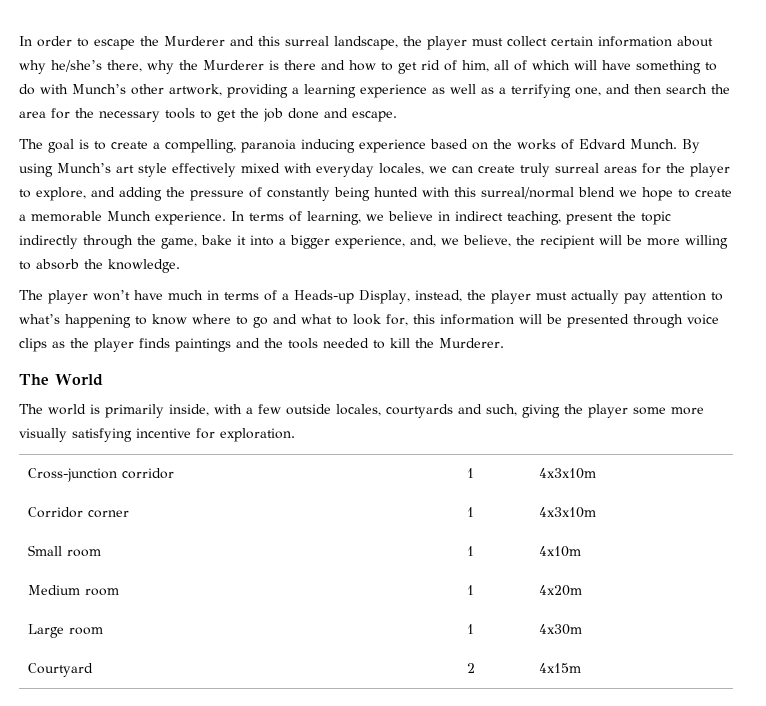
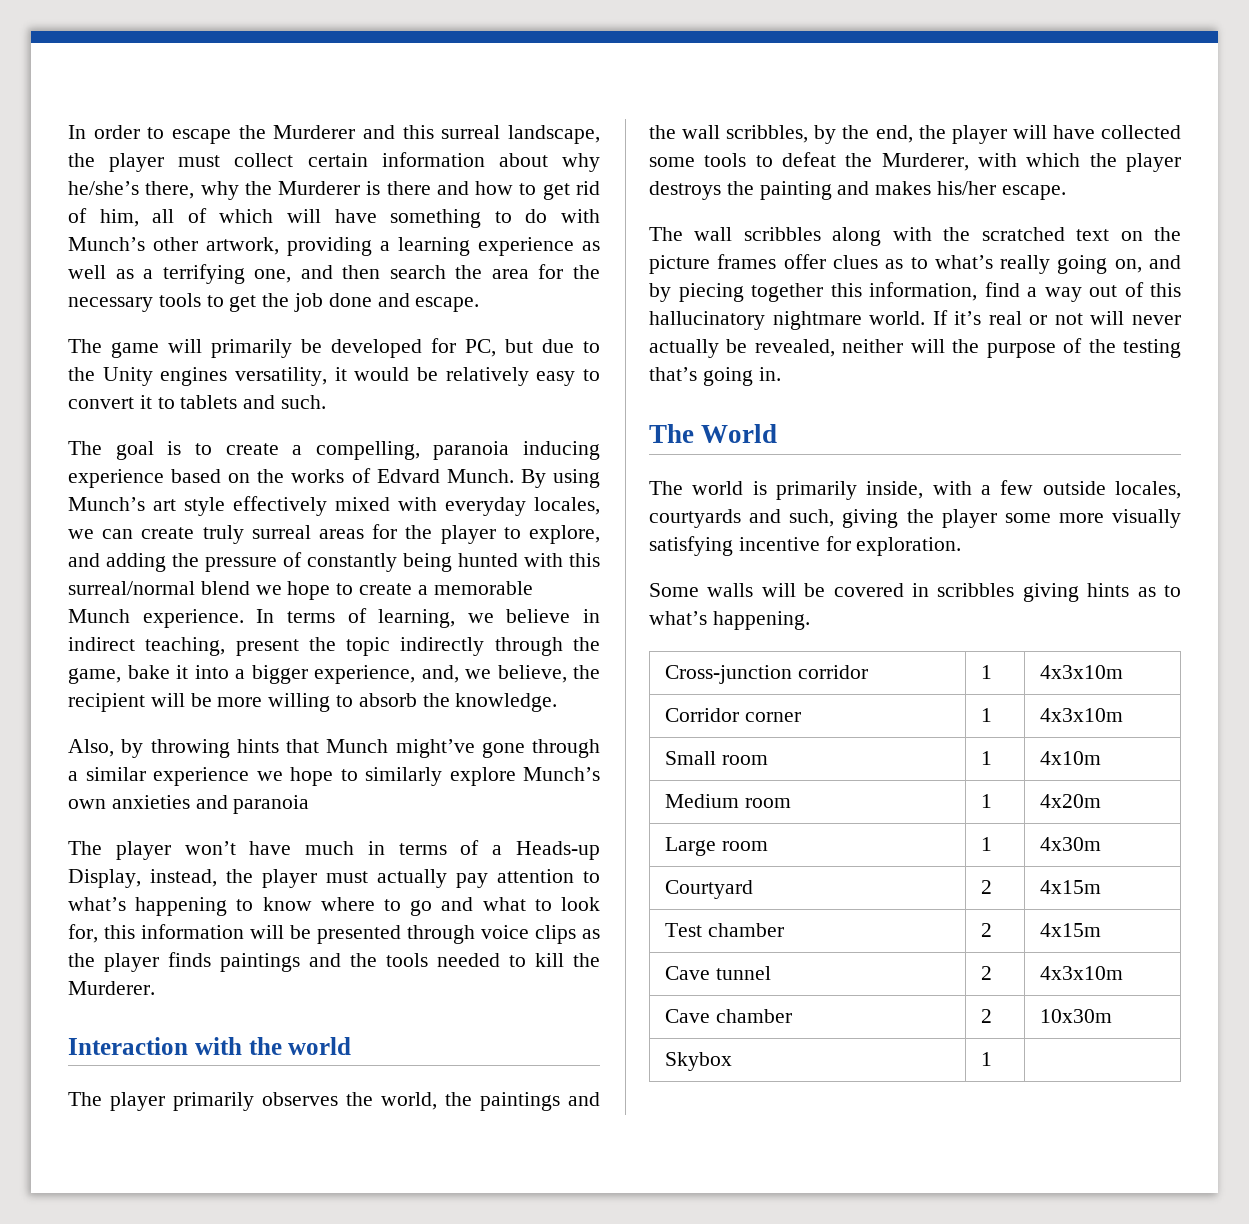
+ The game will primarily be developed for PC, but due to the Unity engines versatility, it would be relatively easy to convert it to tablets and such.
+ Also, by throwing hints that Munch might’ve gone through a similar experience we hope to similarly explore Munch’s own anxieties and paranoia
+ Interaction with the world
+ The player primarily observes the world, the paintings and the wall scribbles, by the end, the player will have collected some tools to defeat the Murderer, with which the player destroys the painting and makes his/her escape.
+ The wall scribbles along with the scratched text on the picture frames offer clues as to what’s really going on, and by piecing together this information, find a way out of this hallucinatory nightmare world. If it’s real or not will never actually be revealed, neither will the purpose of the testing that’s going in.
+ Some walls will be covered in scribbles giving hints as to what’s happening.
+ Test chamber | 2 | 4x15m
+ Cave tunnel | 2 | 4x3x10m
+ Cave chamber | 2 | 10x30m
+ Skybox | 1 |

